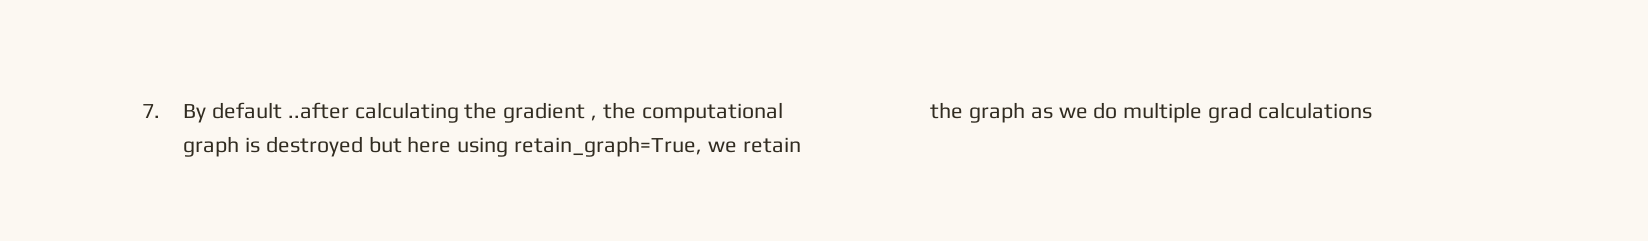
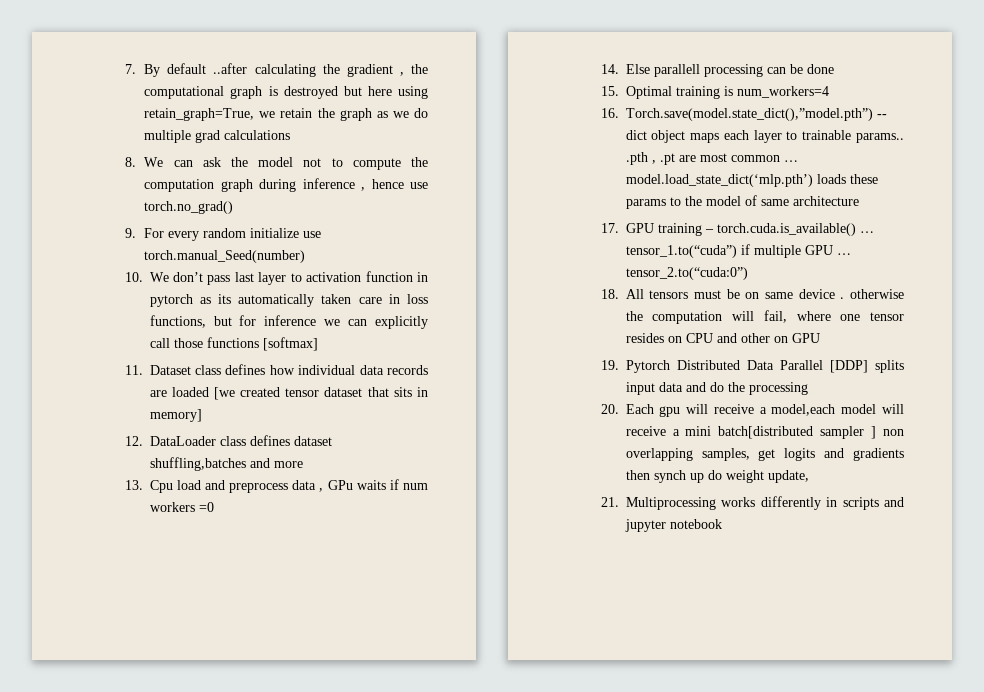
+ 8. We can ask the model not to compute the computation graph during inference , hence use torch.no_grad()
+ 9. For every random initialize use torch.manual_Seed(number)
+ 10. We don’t pass last layer to activation function in pytorch as its automatically taken care in loss functions, but for inference we can explicitly call those functions [softmax]
+ 11. Dataset class defines how individual data records are loaded [we created tensor dataset that sits in memory]
+ 12. DataLoader class defines dataset shuffling,batches and more
+ 13. Cpu load and preprocess data , GPu waits if num workers =0
+ 14. Else parallell processing can be done
+ 15. Optimal training is num_workers=4
+ 16. Torch.save(model.state_dict(),”model.pth”) -- dict object maps each layer to trainable params.. .pth , .pt are most common … model.load_state_dict(‘mlp.pth’) loads these params to the model of same architecture
+ 17. GPU training – torch.cuda.is_available() … tensor_1.to(“cuda”) if multiple GPU … tensor_2.to(“cuda:0”)
+ 18. All tensors must be on same device . otherwise the computation will fail, where one tensor resides on CPU and other on GPU
+ 19. Pytorch Distributed Data Parallel [DDP] splits input data and do the processing
+ 20. Each gpu will receive a model,each model will receive a mini batch[distributed sampler ] non overlapping samples, get logits and gradients then synch up do weight update,
+ 21. Multiprocessing works differently in scripts and jupyter notebook

